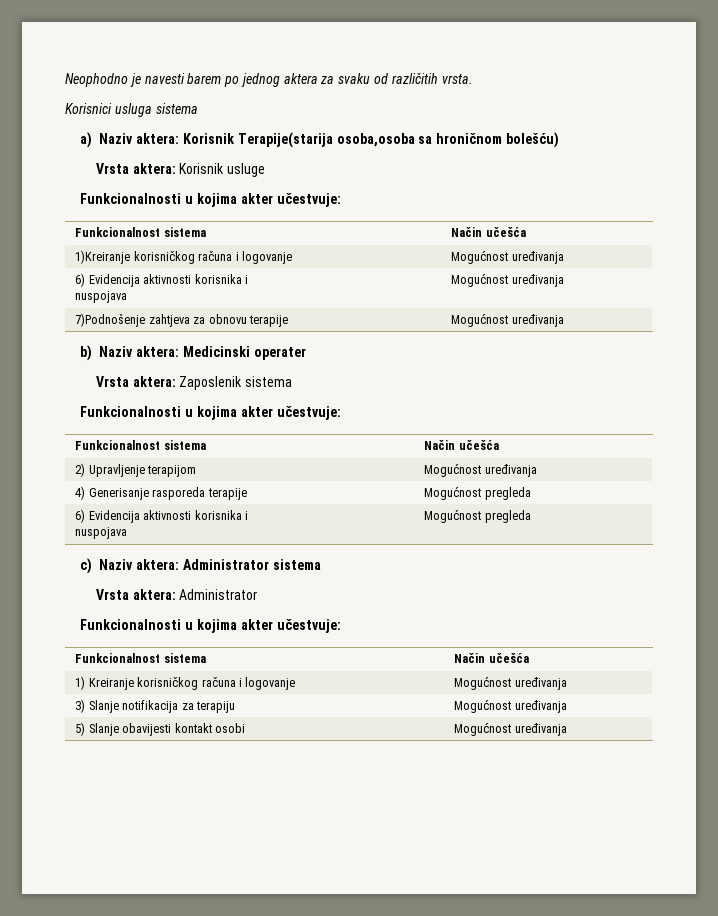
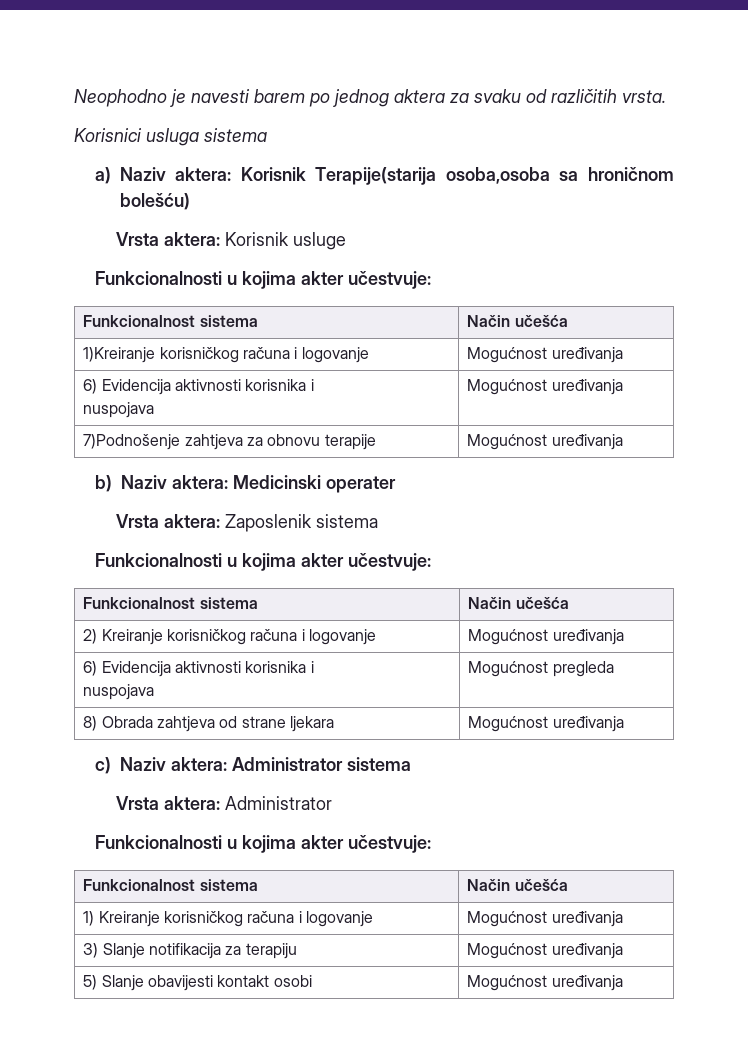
- 2) Upravljenje terapijom | Mogućnost uređivanja
- 4) Generisanje rasporeda terapije | Mogućnost pregleda
+ 2) Kreiranje korisničkog računa i logovanje | Mogućnost uređivanja
+ 8) Obrada zahtjeva od strane ljekara | Mogućnost uređivanja

